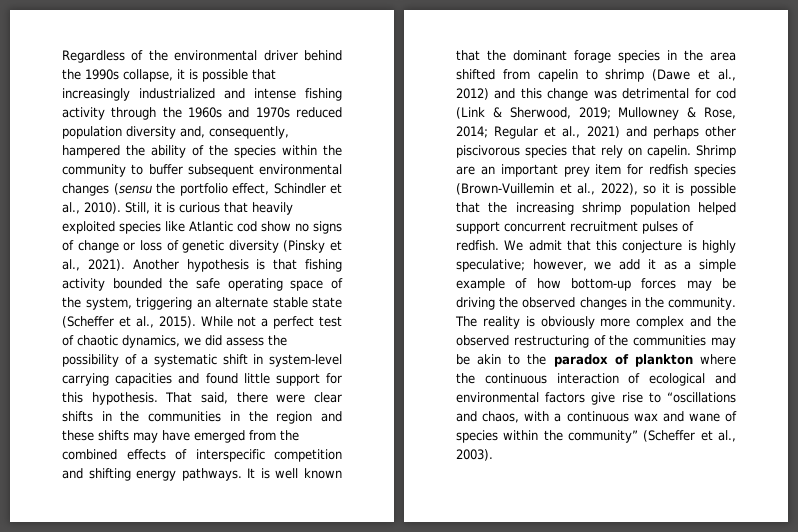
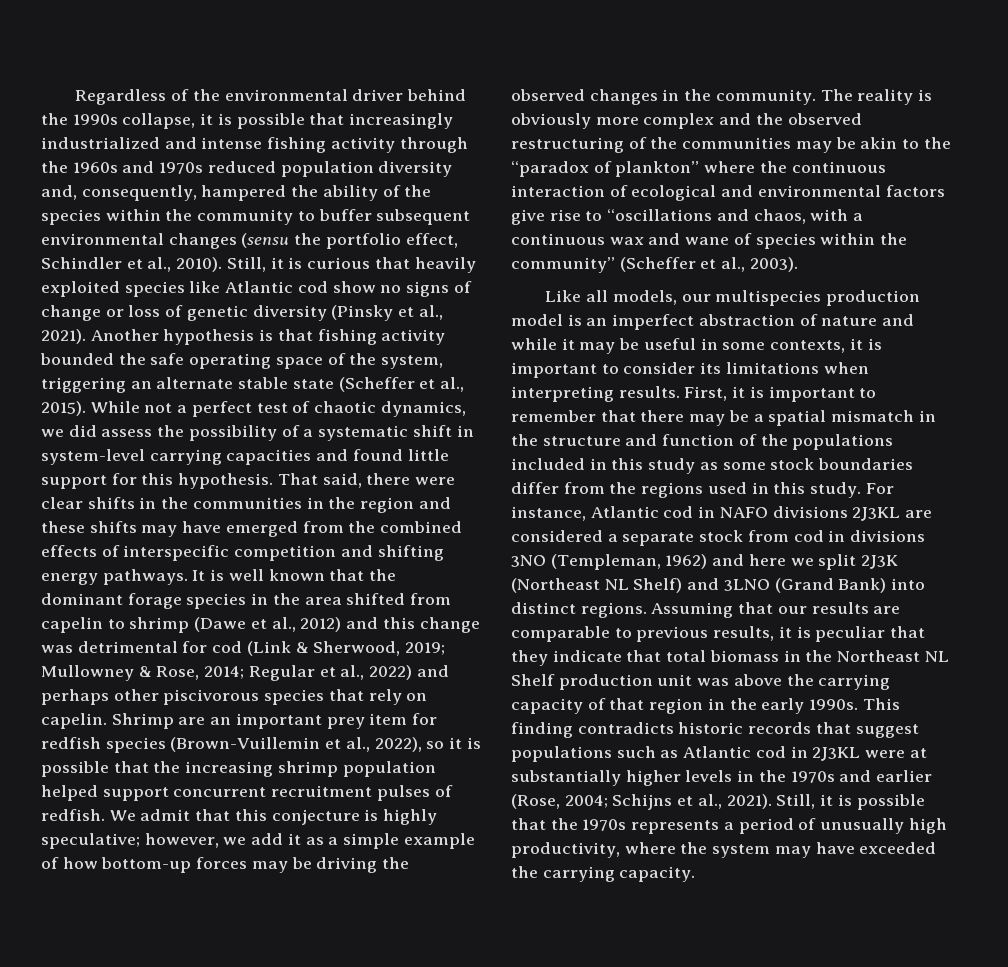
- It is well known that the dominant forage species in the area shifted from capelin to shrimp (Dawe et al., 2012) and this change was detrimental for cod (Link & Sherwood, 2019; Mullowney & Rose, 2014; Regular et al., 2021) and perhaps other piscivorous species that rely on capelin.
+ It is well known that the dominant forage species in the area shifted from capelin to shrimp (Dawe et al., 2012) and this change was detrimental for cod (Link & Sherwood, 2019; Mullowney & Rose, 2014; Regular et al., 2022) and perhaps other piscivorous species that rely on capelin.
- The reality is obviously more complex and the observed restructuring of the communities may be akin to the paradox of plankton where the continuous interaction of ecological and environmental factors give rise to “oscillations and chaos, with a continuous wax and wane of species within the community” (Scheffer et al., 2003).
+ The reality is obviously more complex and the observed restructuring of the communities may be akin to the “paradox of plankton” where the continuous interaction of ecological and environmental factors give rise to “oscillations and chaos, with a continuous wax and wane of species within the community” (Scheffer et al., 2003).
+ Like all models, our multispecies production model is an imperfect abstraction of nature and while it may be useful in some contexts, it is important to consider its limitations when interpreting results. First, it is important to remember that there may be a spatial mismatch in the structure and function of the populations included in this study as some stock boundaries differ from the regions used in this study. For instance, Atlantic cod in NAFO divisions 2J3KL are considered a separate stock from cod in divisions 3NO (Templeman, 1962) and here we split 2J3K (Northeast NL Shelf) and 3LNO (Grand Bank) into distinct regions. Assuming that our results are comparable to previous results, it is peculiar that they indicate that total biomass in the Northeast NL Shelf production unit was above the carrying capacity of that region in the early 1990s. This finding contradicts historic records that suggest populations such as Atlantic cod in 2J3KL were at substantially higher levels in the 1970s and earlier (Rose, 2004; Schijns et al., 2021). Still, it is possible that the 1970s represents a period of unusually high productivity, where the system may have exceeded the carrying capacity.

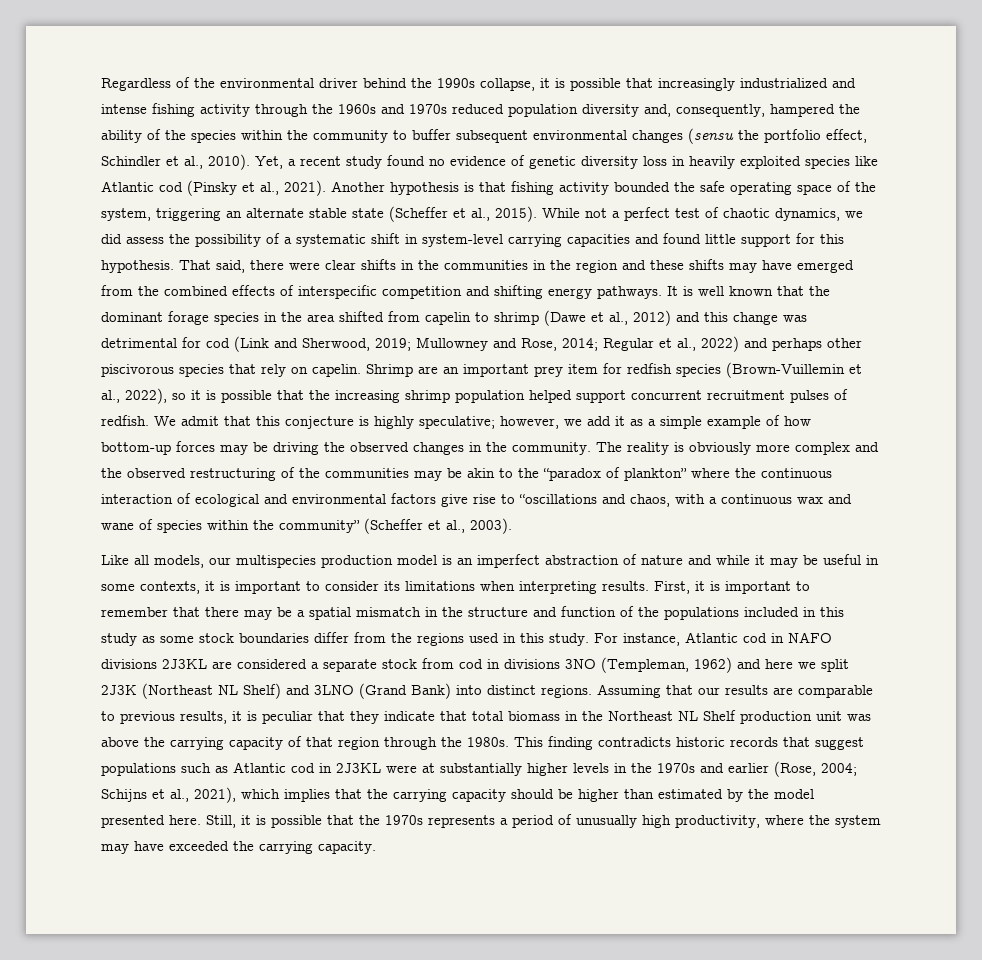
- Still, it is curious that heavily exploited species like Atlantic cod show no signs of change or loss of genetic diversity (Pinsky et al., 2021).
+ Yet, a recent study found no evidence of genetic diversity loss in heavily exploited species like Atlantic cod (Pinsky et al., 2021).
- It is well known that the dominant forage species in the area shifted from capelin to shrimp (Dawe et al., 2012) and this change was detrimental for cod (Link & Sherwood, 2019; Mullowney & Rose, 2014; Regular et al., 2022) and perhaps other piscivorous species that rely on capelin.
+ It is well known that the dominant forage species in the area shifted from capelin to shrimp (Dawe et al., 2012) and this change was detrimental for cod (Link and Sherwood, 2019; Mullowney and Rose, 2014; Regular et al., 2022) and perhaps other piscivorous species that rely on capelin.
- Assuming that our results are comparable to previous results, it is peculiar that they indicate that total biomass in the Northeast NL Shelf production unit was above the carrying capacity of that region in the early 1990s.
+ Assuming that our results are comparable to previous results, it is peculiar that they indicate that total biomass in the Northeast NL Shelf production unit was above the carrying capacity of that region through the 1980s.
- This finding contradicts historic records that suggest populations such as Atlantic cod in 2J3KL were at substantially higher levels in the 1970s and earlier (Rose, 2004; Schijns et al., 2021).
+ This finding contradicts historic records that suggest populations such as Atlantic cod in 2J3KL were at substantially higher levels in the 1970s and earlier (Rose, 2004; Schijns et al., 2021), which implies that the carrying capacity should be higher than estimated by the model presented here.

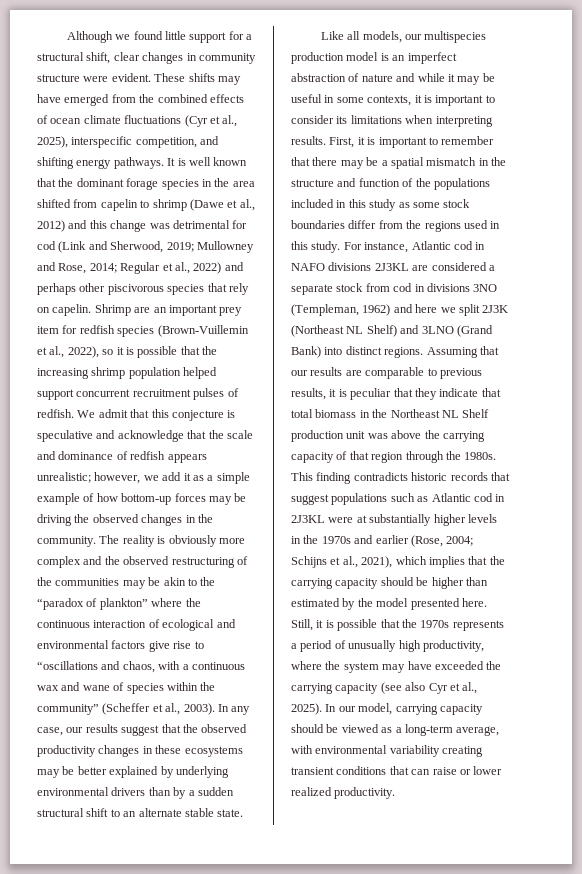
- Regardless of the environmental driver behind the 1990s collapse, it is possible that increasingly industrialized and intense fishing activity through the 1960s and 1970s reduced population diversity and, consequently, hampered the ability of the species within the community to buffer subsequent environmental changes (sensu the portfolio effect, Schindler et al., 2010). Yet, a recent study found no evidence of genetic diversity loss in heavily exploited species like Atlantic cod (Pinsky et al., 2021). Another hypothesis is that fishing activity bounded the safe operating space of the system, triggering an alternate stable state (Scheffer et al., 2015). While not a perfect test of chaotic dynamics, we did assess the possibility of a systematic shift in system-level carrying capacities and found little support for this hypothesis. That said, there were clear shifts in the communities in the region and these shifts may have emerged from the combined effects of interspecific competition and shifting energy pathways.
+ Although we found little support for a structural shift, clear changes in community structure were evident. These shifts may have emerged from the combined effects of ocean climate fluctuations (Cyr et al., 2025), interspecific competition, and shifting energy pathways.
- We admit that this conjecture is highly speculative; however, we add it as a simple example of how bottom-up forces may be driving the observed changes in the community.
+ We admit that this conjecture is speculative and acknowledge that the scale and dominance of redfish appears unrealistic; however, we add it as a simple example of how bottom-up forces may be driving the observed changes in the community.
+ In any case, our results suggest that the observed productivity changes in these ecosystems may be better explained by underlying environmental drivers than by a sudden structural shift to an alternate stable state.
- Still, it is possible that the 1970s represents a period of unusually high productivity, where the system may have exceeded the carrying capacity.
+ Still, it is possible that the 1970s represents a period of unusually high productivity, where the system may have exceeded the carrying capacity (see also Cyr et al., 2025). In our model, carrying capacity should be viewed as a long-term average, with environmental variability creating transient conditions that can raise or lower realized productivity.

